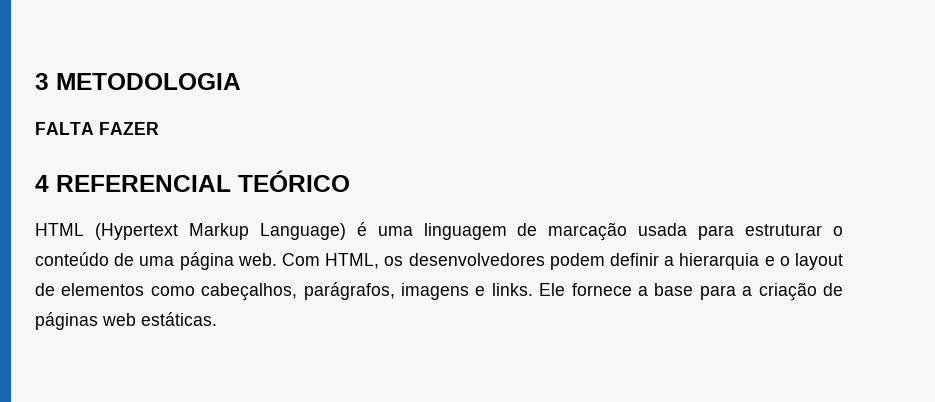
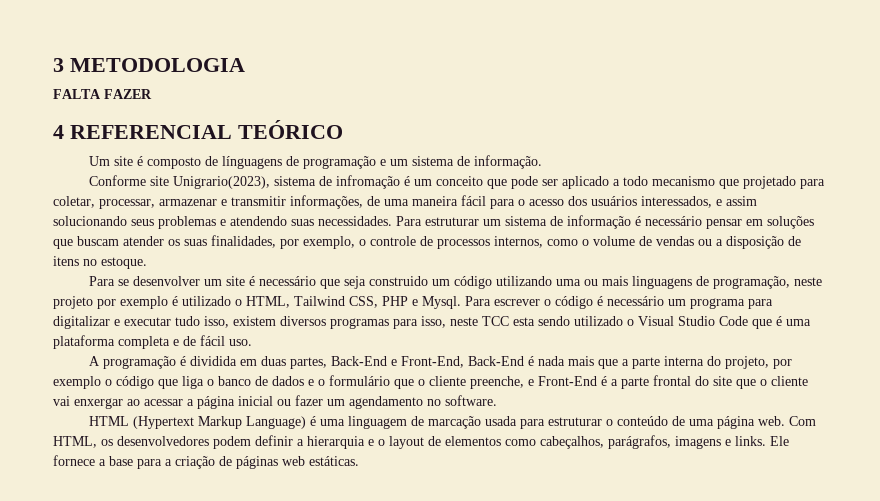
+ Um site é composto de línguagens de programação e um sistema de informação.
+ Conforme site Unigrario(2023), sistema de infromação é um conceito que pode ser aplicado a todo mecanismo que projetado para coletar, processar, armazenar e transmitir informações, de uma maneira fácil para o acesso dos usuários interessados, e assim solucionando seus problemas e atendendo suas necessidades. Para estruturar um sistema de informação é necessário pensar em soluções que buscam atender os suas finalidades, por exemplo, o controle de processos internos, como o volume de vendas ou a disposição de itens no estoque.
+ Para se desenvolver um site é necessário que seja construido um código utilizando uma ou mais linguagens de programação, neste projeto por exemplo é utilizado o HTML, Tailwind CSS, PHP e Mysql. Para escrever o código é necessário um programa para digitalizar e executar tudo isso, existem diversos programas para isso, neste TCC esta sendo utilizado o Visual Studio Code que é uma plataforma completa e de fácil uso.
+ A programação é dividida em duas partes, Back-End e Front-End, Back-End é nada mais que a parte interna do projeto, por exemplo o código que liga o banco de dados e o formulário que o cliente preenche, e Front-End é a parte frontal do site que o cliente vai enxergar ao acessar a página inicial ou fazer um agendamento no software.

